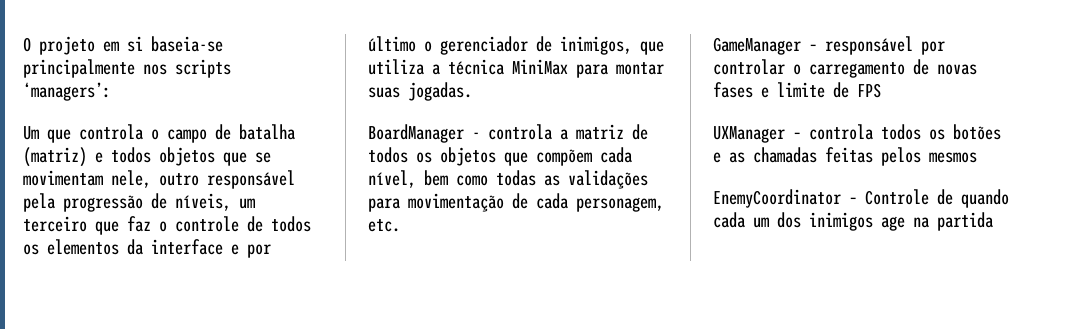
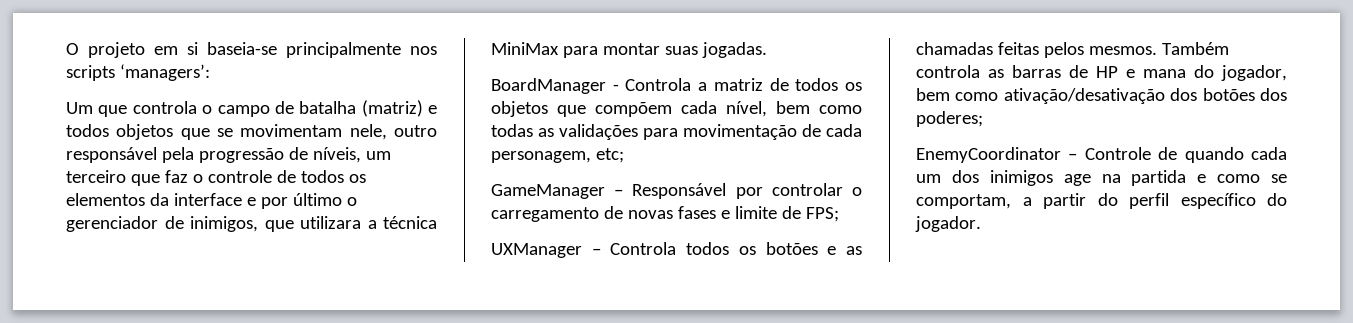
- Um que controla o campo de batalha (matriz) e todos objetos que se movimentam nele, outro responsável pela progressão de níveis, um terceiro que faz o controle de todos os elementos da interface e por último o gerenciador de inimigos, que utiliza a técnica MiniMax para montar suas jogadas.
+ Um que controla o campo de batalha (matriz) e todos objetos que se movimentam nele, outro responsável pela progressão de níveis, um terceiro que faz o controle de todos os elementos da interface e por último o gerenciador de inimigos, que utilizara a técnica MiniMax para montar suas jogadas.
- BoardManager - controla a matriz de todos os objetos que compõem cada nível, bem como todas as validações para movimentação de cada personagem, etc.
+ BoardManager - Controla a matriz de todos os objetos que compõem cada nível, bem como todas as validações para movimentação de cada personagem, etc;
- GameManager – responsável por controlar o carregamento de novas fases e limite de FPS
+ GameManager – Responsável por controlar o carregamento de novas fases e limite de FPS;
- UXManager – controla todos os botões e as chamadas feitas pelos mesmos
+ UXManager – Controla todos os botões e as chamadas feitas pelos mesmos. Também controla as barras de HP e mana do jogador, bem como ativação/desativação dos botões dos poderes;
- EnemyCoordinator – Controle de quando cada um dos inimigos age na partida
+ EnemyCoordinator – Controle de quando cada um dos inimigos age na partida e como se comportam, a partir do perfil específico do jogador.

